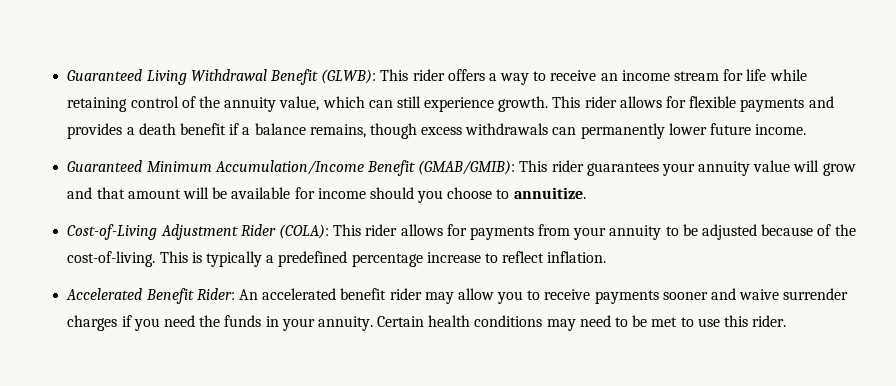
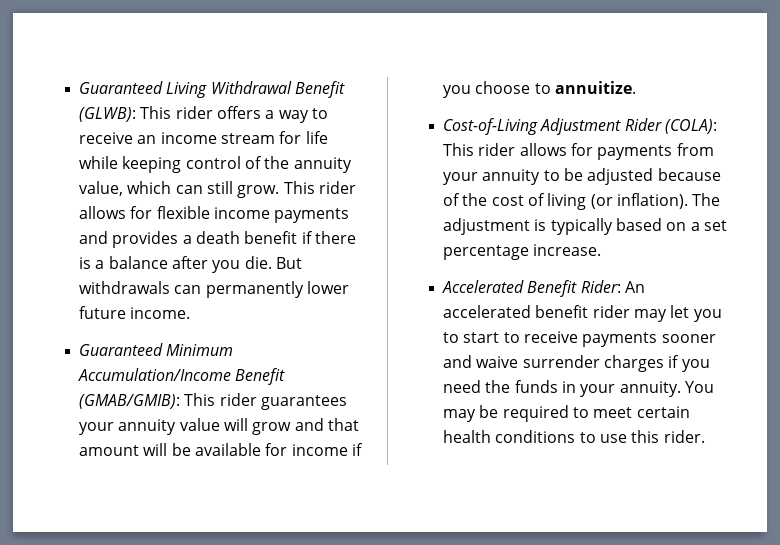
- Guaranteed Living Withdrawal Benefit (GLWB): This rider offers a way to receive an income stream for life while retaining control of the annuity value, which can still experience growth.
+ Guaranteed Living Withdrawal Benefit (GLWB): This rider offers a way to receive an income stream for life while keeping control of the annuity value, which can still grow.
- This rider allows for flexible payments and provides a death benefit if a balance remains, though excess withdrawals can permanently lower future income.
+ This rider allows for flexible income payments and provides a death benefit if there is a balance after you die. But withdrawals can permanently lower future income.
- Guaranteed Minimum Accumulation/Income Benefit (GMAB/GMIB): This rider guarantees your annuity value will grow and that amount will be available for income should you choose to annuitize.
+ Guaranteed Minimum Accumulation/Income Benefit (GMAB/GMIB): This rider guarantees your annuity value will grow and that amount will be available for income if you choose to annuitize.
- Cost-of-Living Adjustment Rider (COLA): This rider allows for payments from your annuity to be adjusted because of the cost-of-living. This is typically a predefined percentage increase to reflect inflation.
+ Cost-of-Living Adjustment Rider (COLA): This rider allows for payments from your annuity to be adjusted because of the cost of living (or inflation). The adjustment is typically based on a set percentage increase.
- Accelerated Benefit Rider: An accelerated benefit rider may allow you to receive payments sooner and waive surrender charges if you need the funds in your annuity.
+ Accelerated Benefit Rider: An accelerated benefit rider may let you to start to receive payments sooner and waive surrender charges if you need the funds in your annuity.
- Certain health conditions may need to be met to use this rider.
+ You may be required to meet certain health conditions to use this rider.

